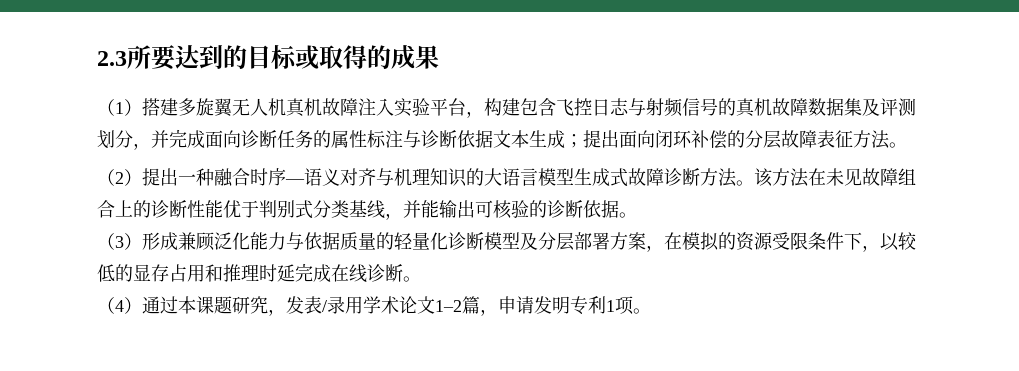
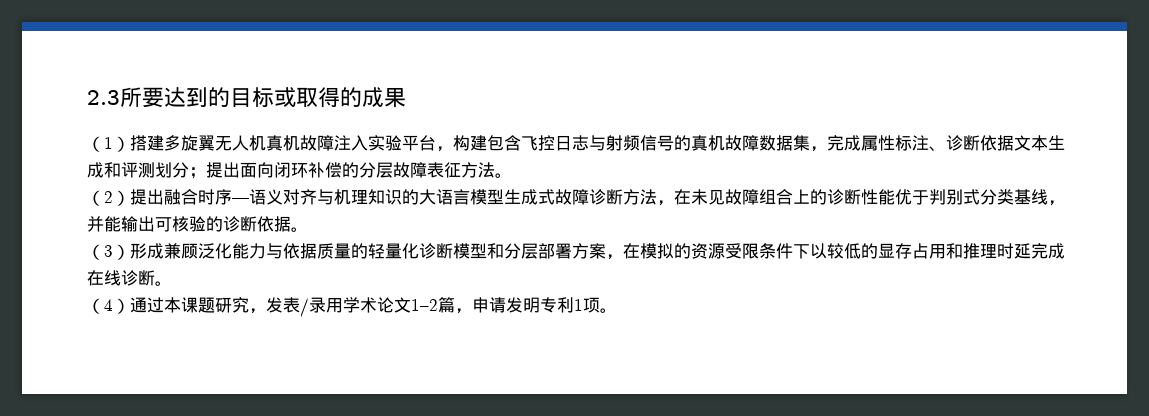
- （1）搭建多旋翼无人机真机故障注入实验平台，构建包含飞控日志与射频信号的真机故障数据集及评测划分，并完成面向诊断任务的属性标注与诊断依据文本生成；提出面向闭环补偿的分层故障表征方法。
+ （1）搭建多旋翼无人机真机故障注入实验平台，构建包含飞控日志与射频信号的真机故障数据集，完成属性标注、诊断依据文本生成和评测划分；提出面向闭环补偿的分层故障表征方法。
- （2）提出一种融合时序—语义对齐与机理知识的大语言模型生成式故障诊断方法。该方法在未见故障组合上的诊断性能优于判别式分类基线，并能输出可核验的诊断依据。
+ （2）提出融合时序—语义对齐与机理知识的大语言模型生成式故障诊断方法，在未见故障组合上的诊断性能优于判别式分类基线，并能输出可核验的诊断依据。
- （3）形成兼顾泛化能力与依据质量的轻量化诊断模型及分层部署方案，在模拟的资源受限条件下，以较低的显存占用和推理时延完成在线诊断。
+ （3）形成兼顾泛化能力与依据质量的轻量化诊断模型和分层部署方案，在模拟的资源受限条件下以较低的显存占用和推理时延完成在线诊断。

